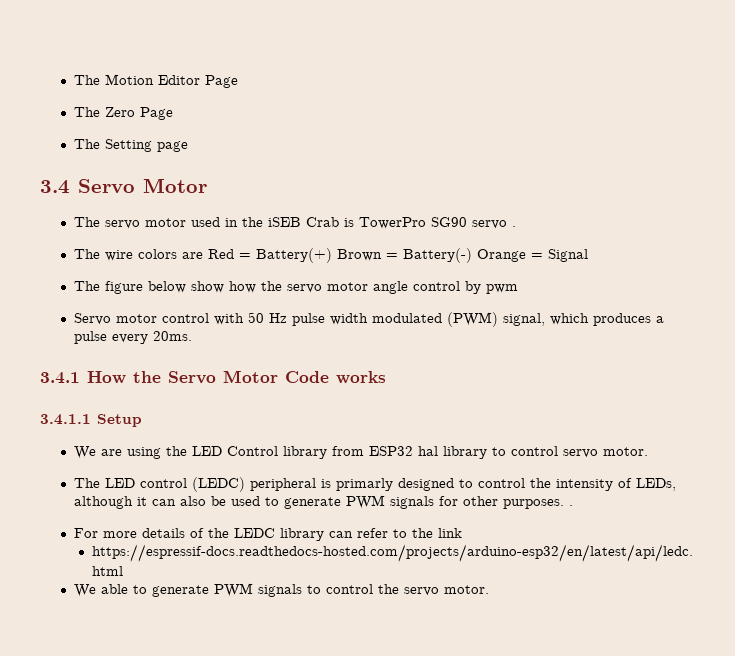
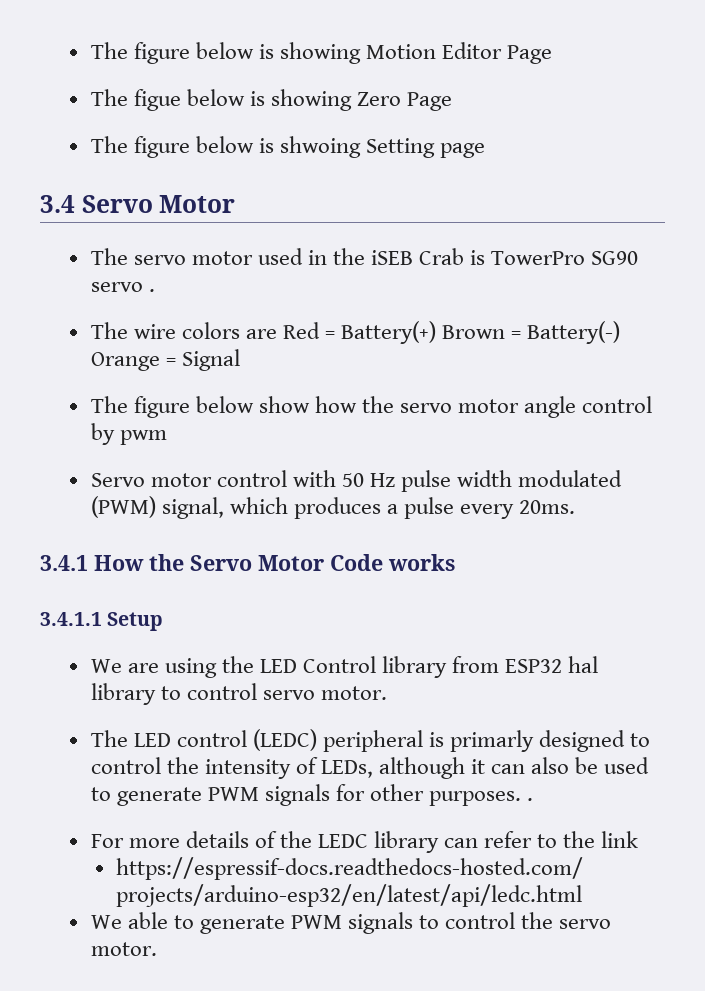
- The Motion Editor Page
+ The figure below is showing Motion Editor Page
- The Zero Page
+ The figue below is showing Zero Page
- The Setting page
+ The figure below is shwoing Setting page

